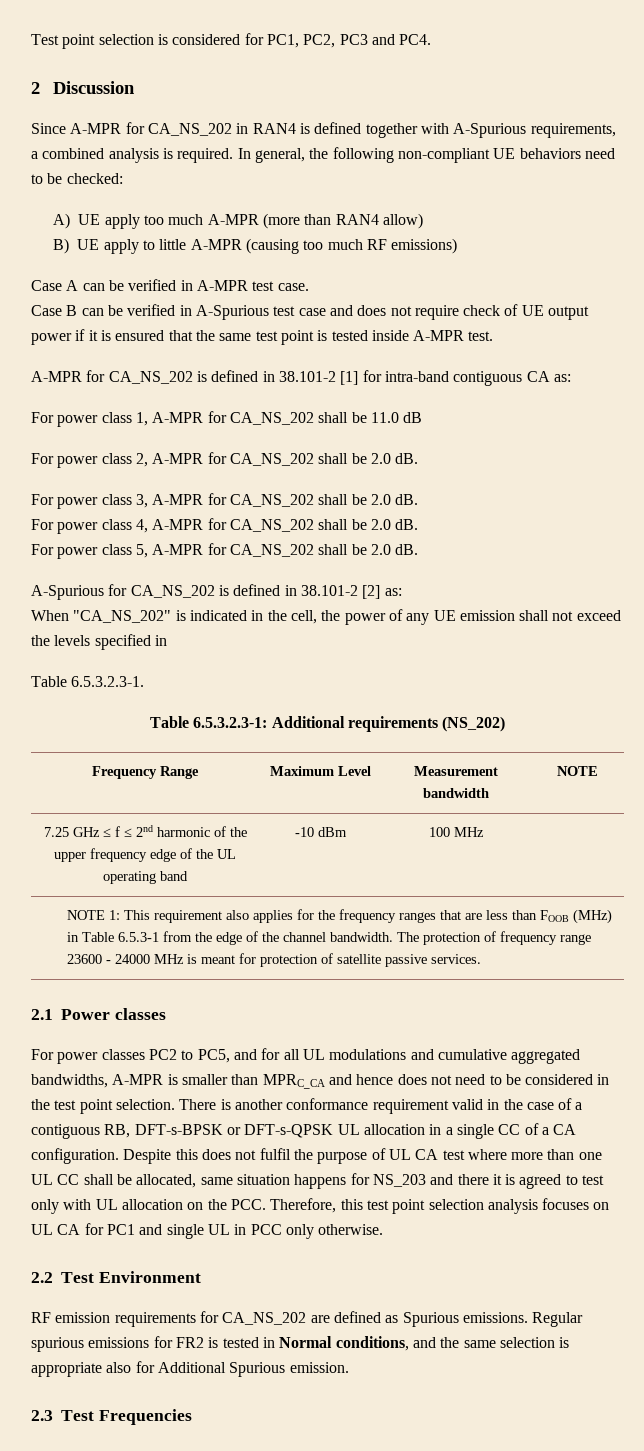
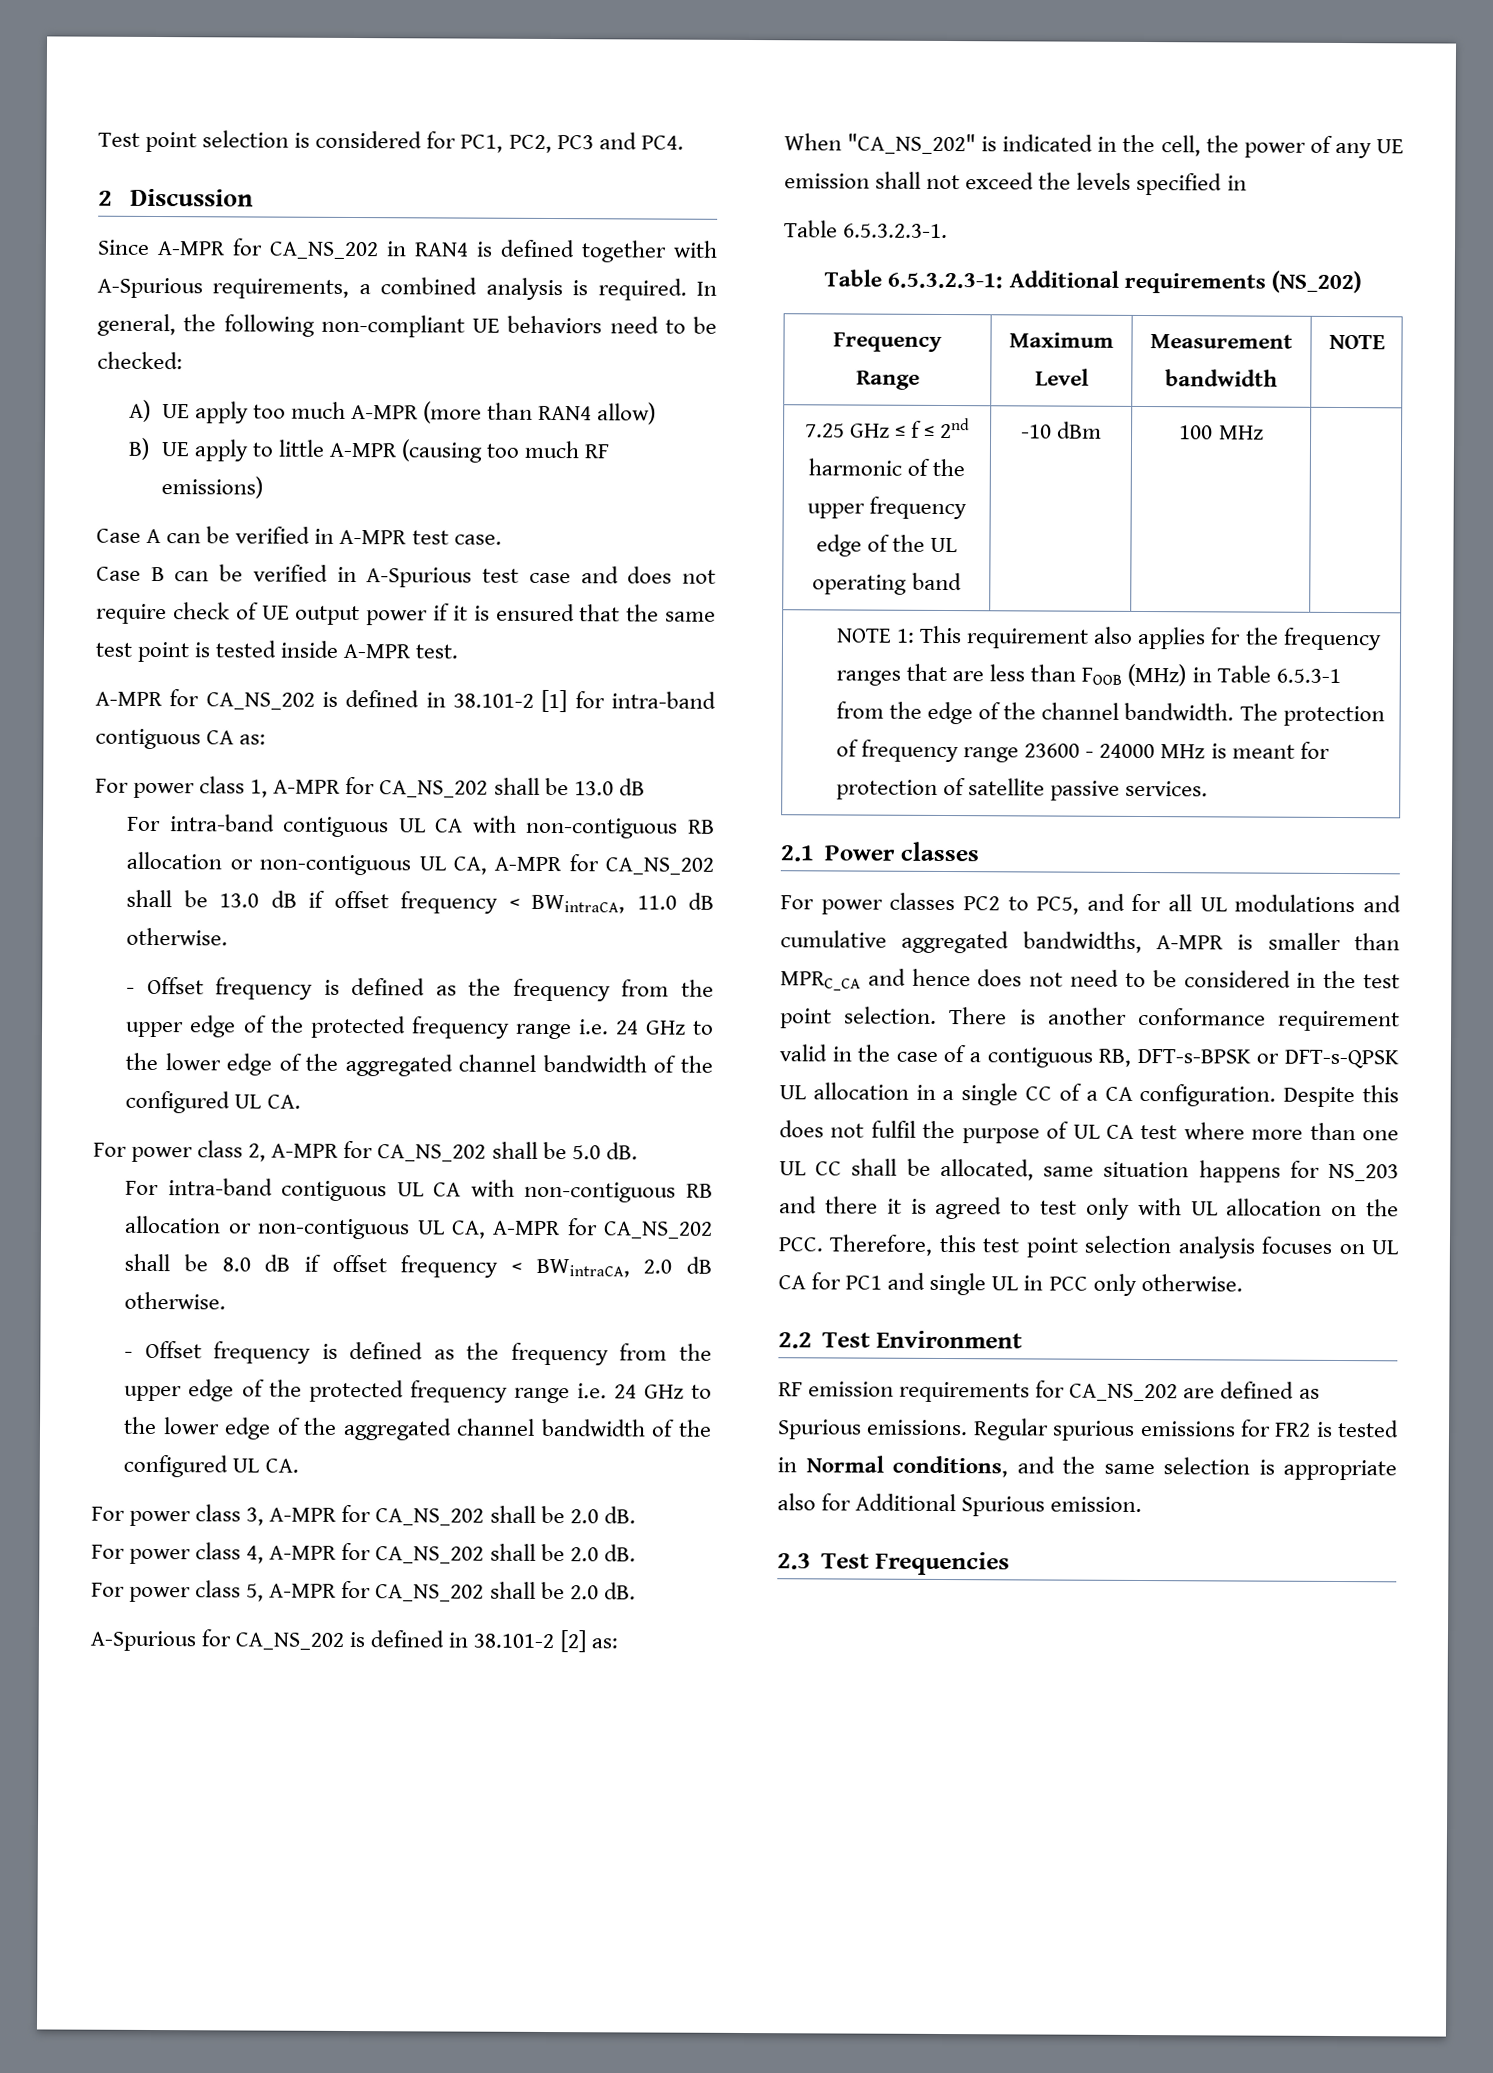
- For power class 1, A-MPR for CA_NS_202 shall be 11.0 dB
+ For power class 1, A-MPR for CA_NS_202 shall be 13.0 dB
+ For intra-band contiguous UL CA with non-contiguous RB allocation or non-contiguous UL CA, A-MPR for CA_NS_202 shall be 13.0 dB if offset frequency < BWintraCA, 11.0 dB otherwise.
+ - Offset frequency is defined as the frequency from the upper edge of the protected frequency range i.e. 24 GHz to the lower edge of the aggregated channel bandwidth of the configured UL CA.
- For power class 2, A-MPR for CA_NS_202 shall be 2.0 dB.
+ For power class 2, A-MPR for CA_NS_202 shall be 5.0 dB.
+ For intra-band contiguous UL CA with non-contiguous RB allocation or non-contiguous UL CA, A-MPR for CA_NS_202 shall be 8.0 dB if offset frequency < BWintraCA, 2.0 dB otherwise.
+ - Offset frequency is defined as the frequency from the upper edge of the protected frequency range i.e. 24 GHz to the lower edge of the aggregated channel bandwidth of the configured UL CA.

